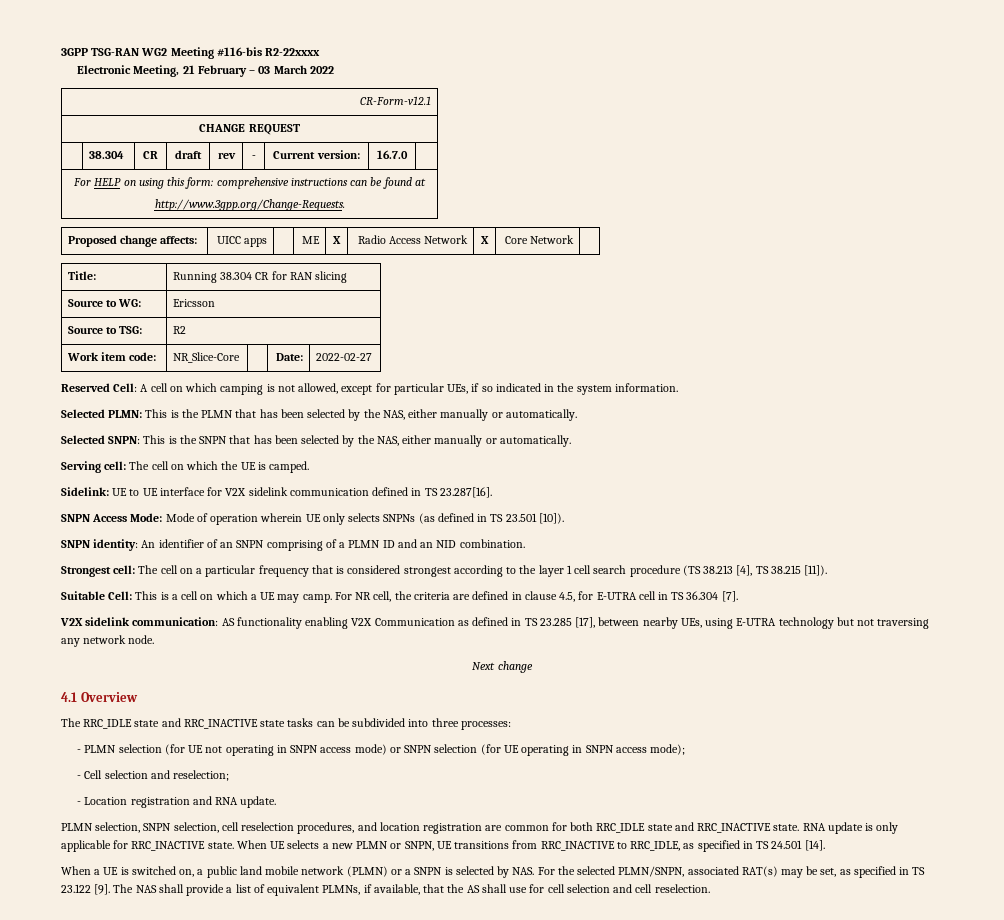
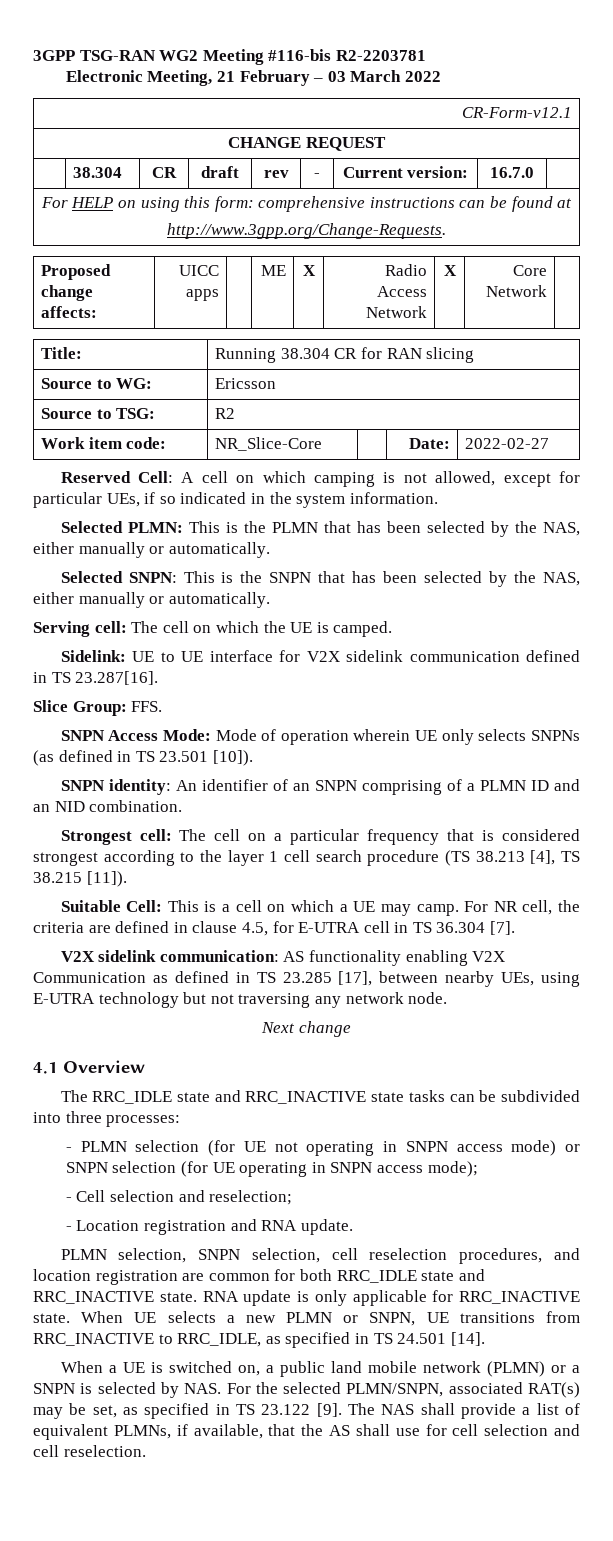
- 3GPP TSG-RAN WG2 Meeting #116-bis R2-22xxxx
+ 3GPP TSG-RAN WG2 Meeting #116-bis R2-2203781
+ Slice Group: FFS.

